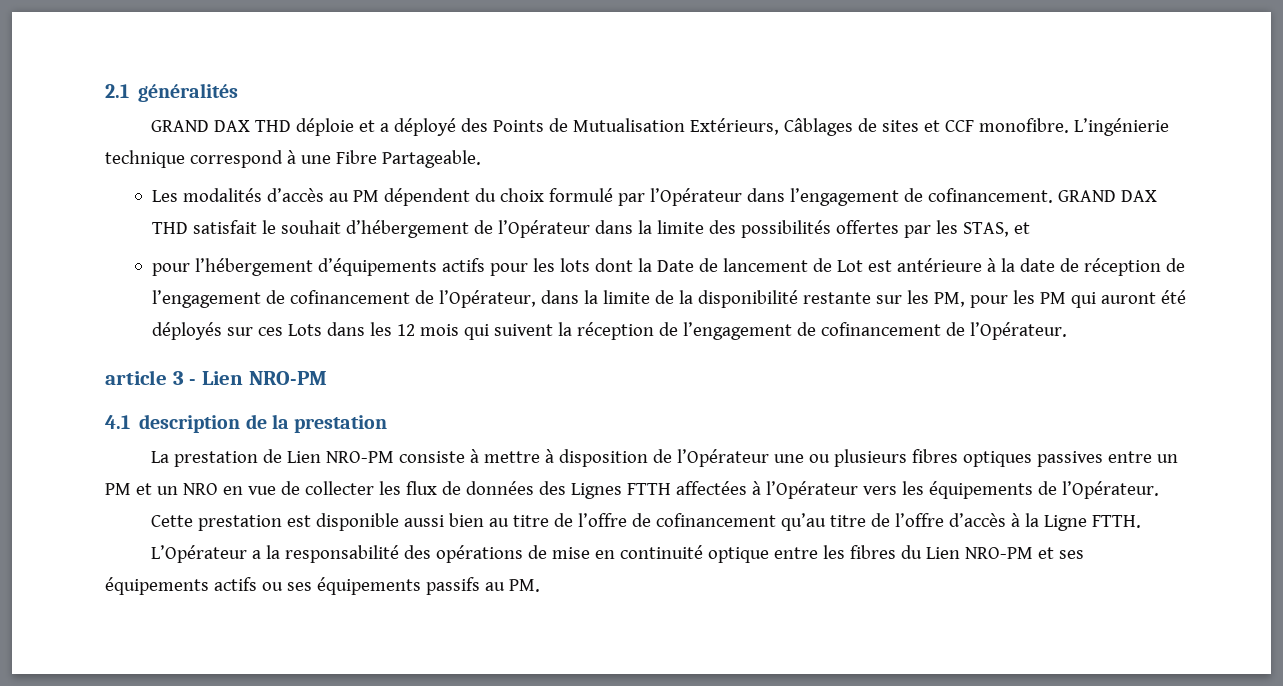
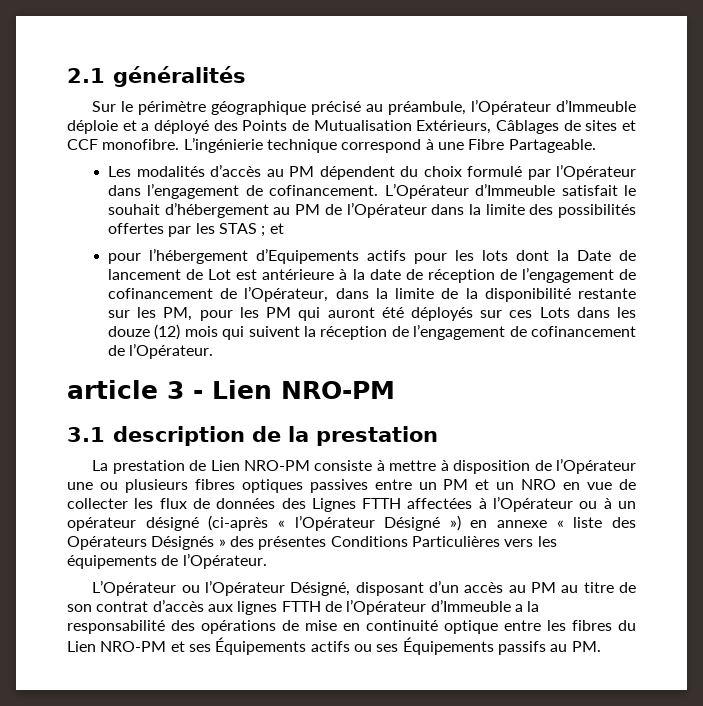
- GRAND DAX THD déploie et a déployé des Points de Mutualisation Extérieurs, Câblages de sites et CCF monofibre.
+ Sur le périmètre géographique précisé au préambule, l’Opérateur d’Immeuble déploie et a déployé des Points de Mutualisation Extérieurs, Câblages de sites et CCF monofibre.
- GRAND DAX THD satisfait le souhait d’hébergement de l’Opérateur dans la limite des possibilités offertes par les STAS, et
+ L’Opérateur d’Immeuble satisfait le souhait d’hébergement au PM de l’Opérateur dans la limite des possibilités offertes par les STAS ; et
- pour l’hébergement d’équipements actifs pour les lots dont la Date de lancement de Lot est antérieure à la date de réception de l’engagement de cofinancement de l’Opérateur, dans la limite de la disponibilité restante sur les PM, pour les PM qui auront été déployés sur ces Lots dans les 12 mois qui suivent la réception de l’engagement de cofinancement de l’Opérateur.
+ pour l’hébergement d’Equipements actifs pour les lots dont la Date de lancement de Lot est antérieure à la date de réception de l’engagement de cofinancement de l’Opérateur, dans la limite de la disponibilité restante sur les PM, pour les PM qui auront été déployés sur ces Lots dans les douze (12) mois qui suivent la réception de l’engagement de cofinancement de l’Opérateur.
- 4.1 description de la prestation
+ 3.1 description de la prestation
- La prestation de Lien NRO-PM consiste à mettre à disposition de l’Opérateur une ou plusieurs fibres optiques passives entre un PM et un NRO en vue de collecter les flux de données des Lignes FTTH affectées à l’Opérateur vers les équipements de l’Opérateur.
+ La prestation de Lien NRO-PM consiste à mettre à disposition de l’Opérateur une ou plusieurs fibres optiques passives entre un PM et un NRO en vue de collecter les flux de données des Lignes FTTH affectées à l’Opérateur ou à un opérateur désigné (ci-après « l’Opérateur Désigné ») en annexe « liste des Opérateurs Désignés » des présentes Conditions Particulières vers les équipements de l’Opérateur.
- Cette prestation est disponible aussi bien au titre de l’offre de cofinancement qu’au titre de l’offre d’accès à la Ligne FTTH.
- L’Opérateur a la responsabilité des opérations de mise en continuité optique entre les fibres du Lien NRO-PM et ses équipements actifs ou ses équipements passifs au PM.
+ L’Opérateur ou l’Opérateur Désigné, disposant d’un accès au PM au titre de son contrat d’accès aux lignes FTTH de l’Opérateur d’Immeuble a la responsabilité des opérations de mise en continuité optique entre les fibres du Lien NRO-PM et ses Équipements actifs ou ses Équipements passifs au PM.

